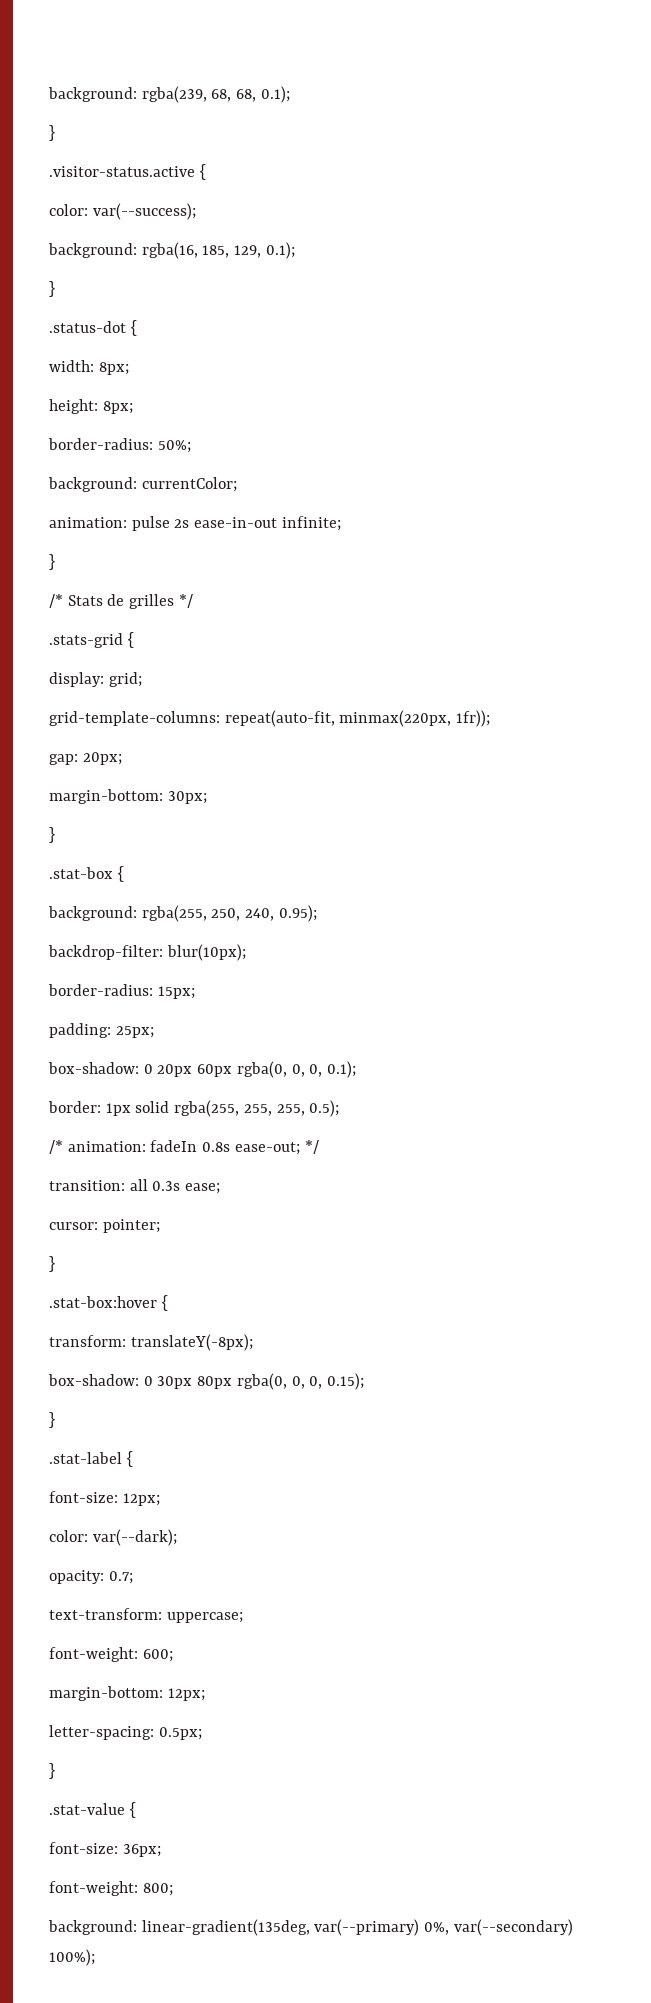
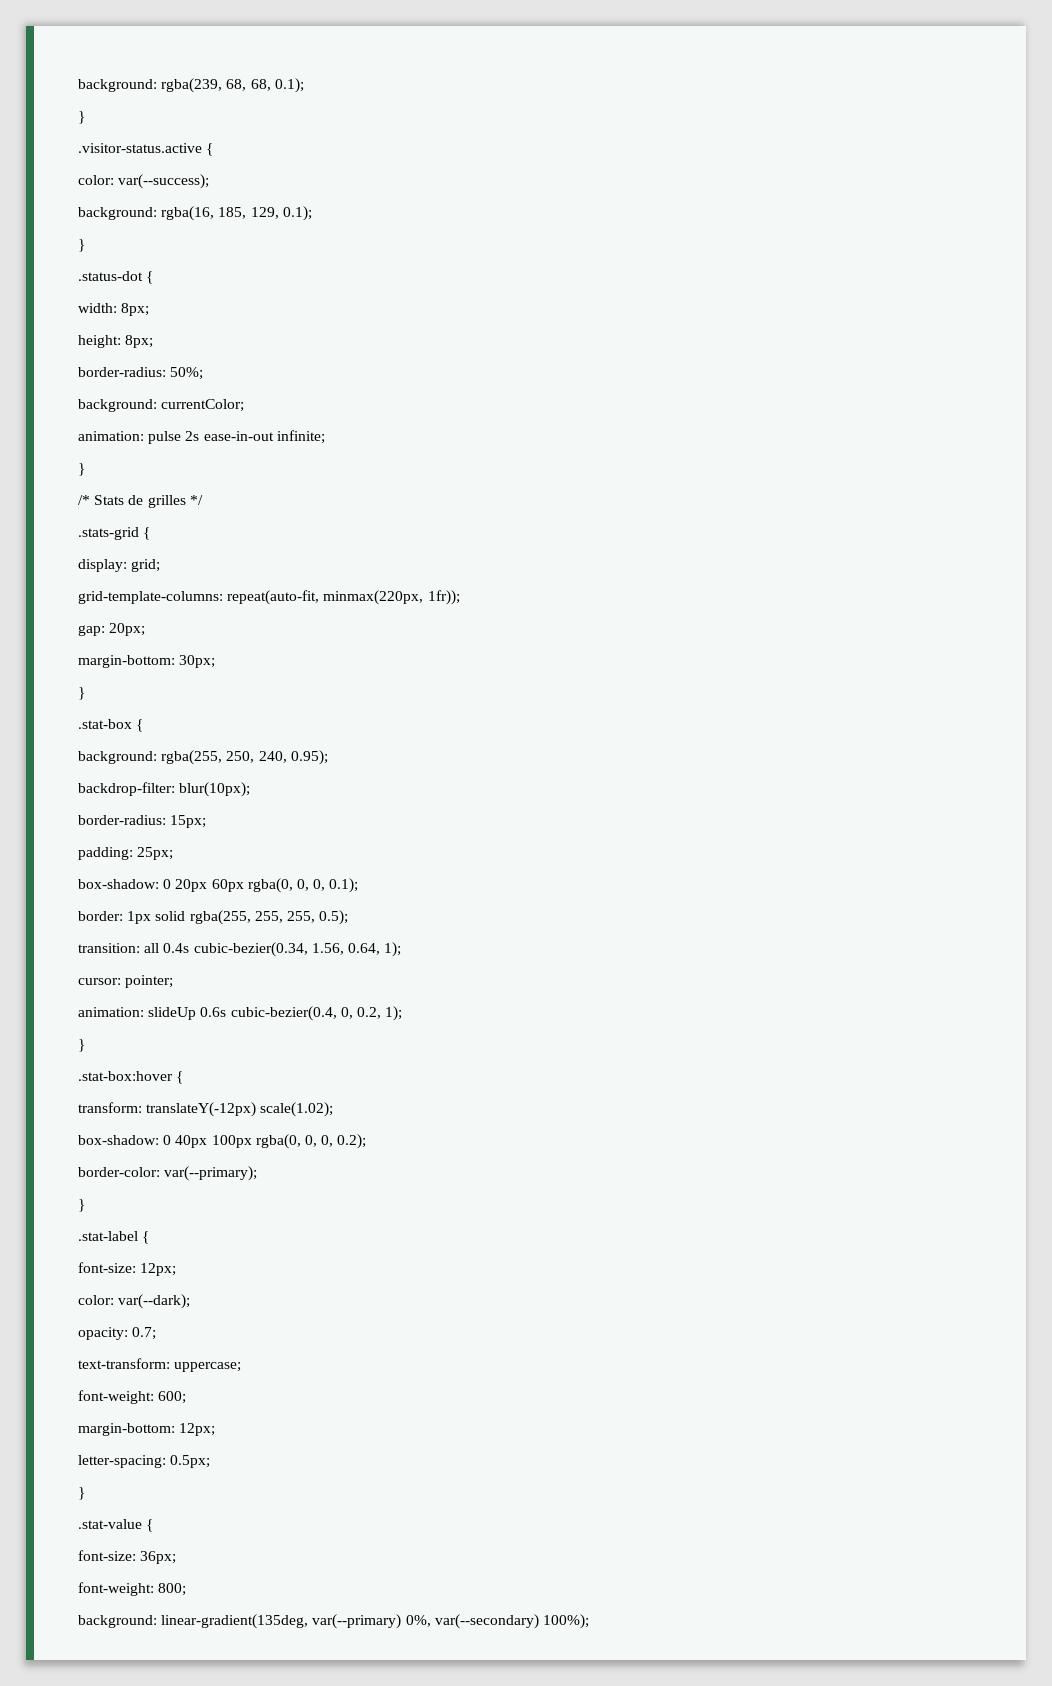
- /* animation: fadeIn 0.8s ease-out; */
- transition: all 0.3s ease;
+ transition: all 0.4s cubic-bezier(0.34, 1.56, 0.64, 1);
  cursor: pointer;
+ animation: slideUp 0.6s cubic-bezier(0.4, 0, 0.2, 1);
- transform: translateY(-8px);
- box-shadow: 0 30px 80px rgba(0, 0, 0, 0.15);
+ transform: translateY(-12px) scale(1.02);
+ box-shadow: 0 40px 100px rgba(0, 0, 0, 0.2);
+ border-color: var(--primary);

